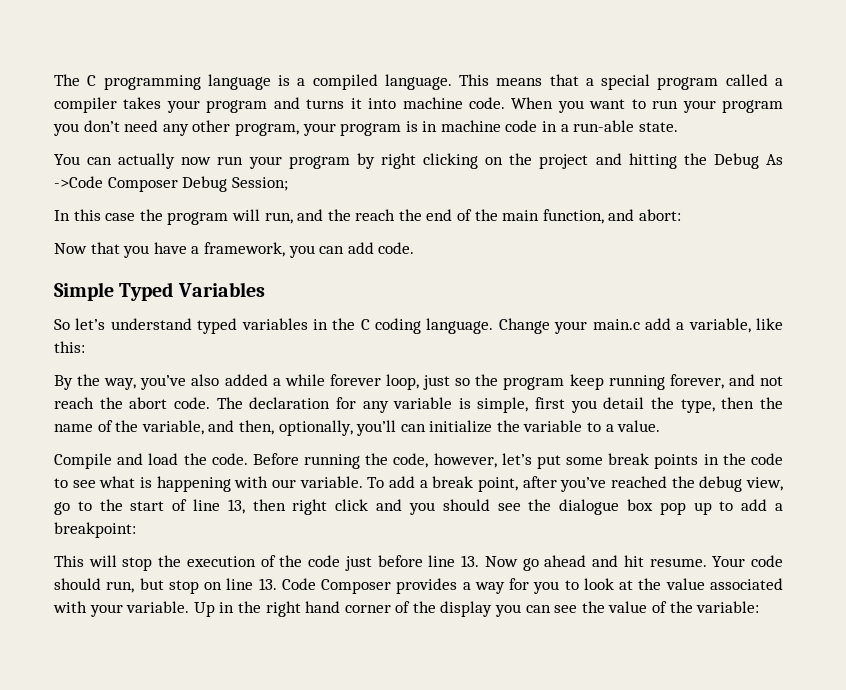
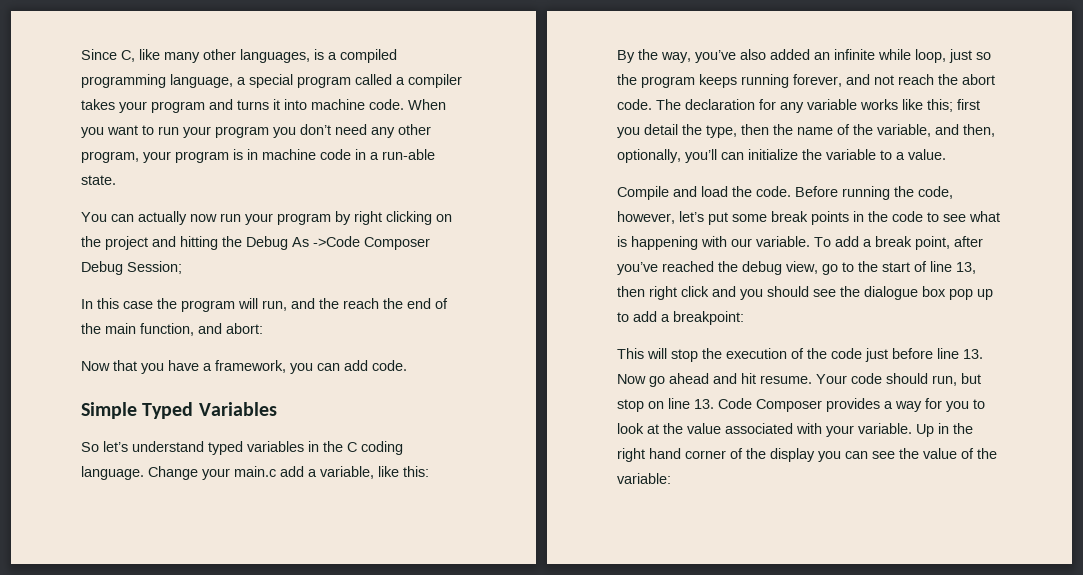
- The C programming language is a compiled language. This means that a special program called a compiler takes your program and turns it into machine code.
+ Since C, like many other languages, is a compiled programming language, a special program called a compiler takes your program and turns it into machine code.
- By the way, you’ve also added a while forever loop, just so the program keep running forever, and not reach the abort code.
+ By the way, you’ve also added an infinite while loop, just so the program keeps running forever, and not reach the abort code.
- The declaration for any variable is simple, first you detail the type, then the name of the variable, and then, optionally, you’ll can initialize the variable to a value.
+ The declaration for any variable works like this; first you detail the type, then the name of the variable, and then, optionally, you’ll can initialize the variable to a value.

